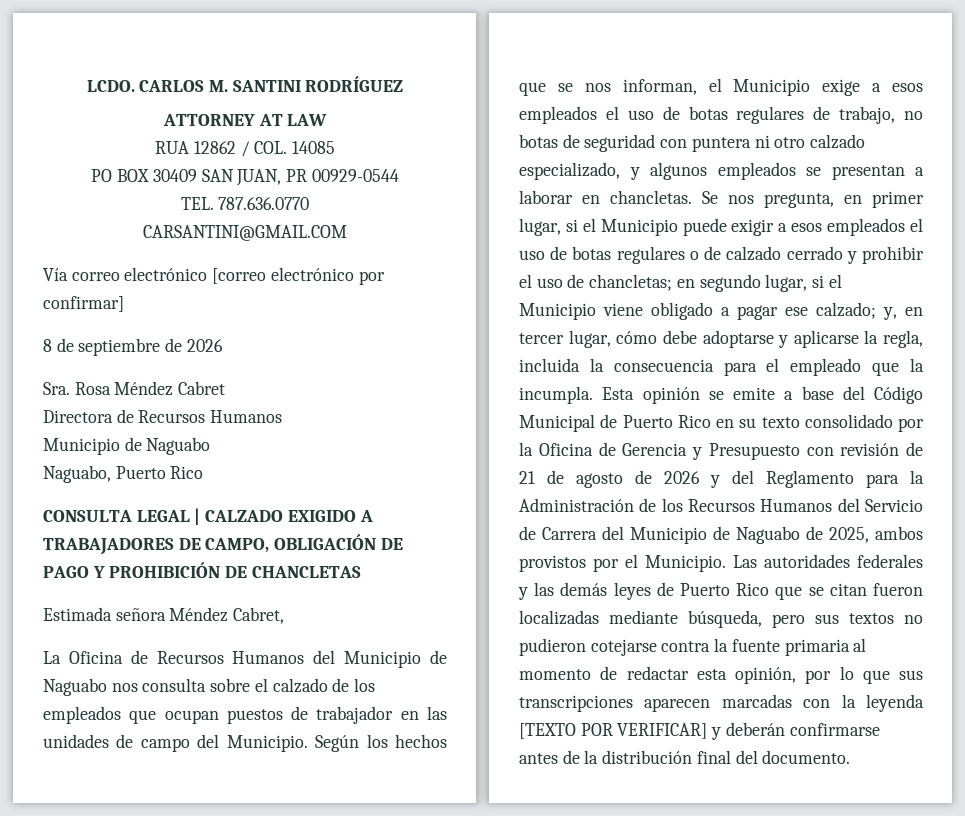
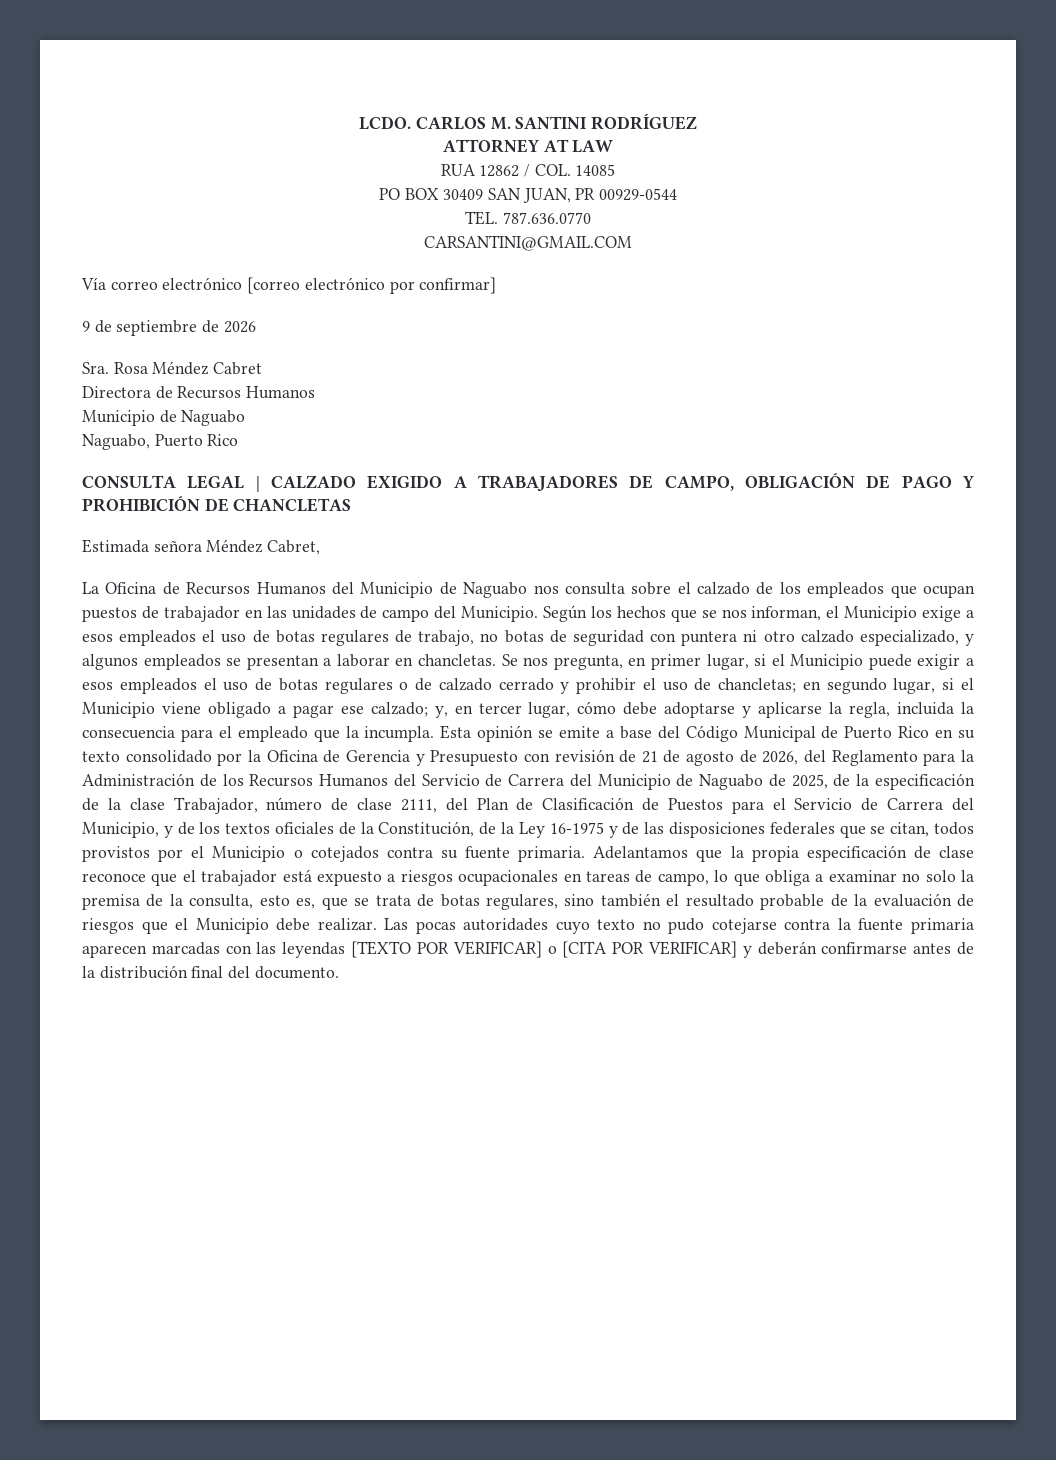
- 8 de septiembre de 2026
+ 9 de septiembre de 2026
- Esta opinión se emite a base del Código Municipal de Puerto Rico en su texto consolidado por la Oficina de Gerencia y Presupuesto con revisión de 21 de agosto de 2026 y del Reglamento para la Administración de los Recursos Humanos del Servicio de Carrera del Municipio de Naguabo de 2025, ambos provistos por el Municipio. Las autoridades federales y las demás leyes de Puerto Rico que se citan fueron localizadas mediante búsqueda, pero sus textos no pudieron cotejarse contra la fuente primaria al momento de redactar esta opinión, por lo que sus transcripciones aparecen marcadas con la leyenda [TEXTO POR VERIFICAR] y deberán confirmarse antes de la distribución final del documento.
+ Esta opinión se emite a base del Código Municipal de Puerto Rico en su texto consolidado por la Oficina de Gerencia y Presupuesto con revisión de 21 de agosto de 2026, del Reglamento para la Administración de los Recursos Humanos del Servicio de Carrera del Municipio de Naguabo de 2025, de la especificación de la clase Trabajador, número de clase 2111, del Plan de Clasificación de Puestos para el Servicio de Carrera del Municipio, y de los textos oficiales de la Constitución, de la Ley 16-1975 y de las disposiciones federales que se citan, todos provistos por el Municipio o cotejados contra su fuente primaria. Adelantamos que la propia especificación de clase reconoce que el trabajador está expuesto a riesgos ocupacionales en tareas de campo, lo que obliga a examinar no solo la premisa de la consulta, esto es, que se trata de botas regulares, sino también el resultado probable de la evaluación de riesgos que el Municipio debe realizar. Las pocas autoridades cuyo texto no pudo cotejarse contra la fuente primaria aparecen marcadas con las leyendas [TEXTO POR VERIFICAR] o [CITA POR VERIFICAR] y deberán confirmarse antes de la distribución final del documento.

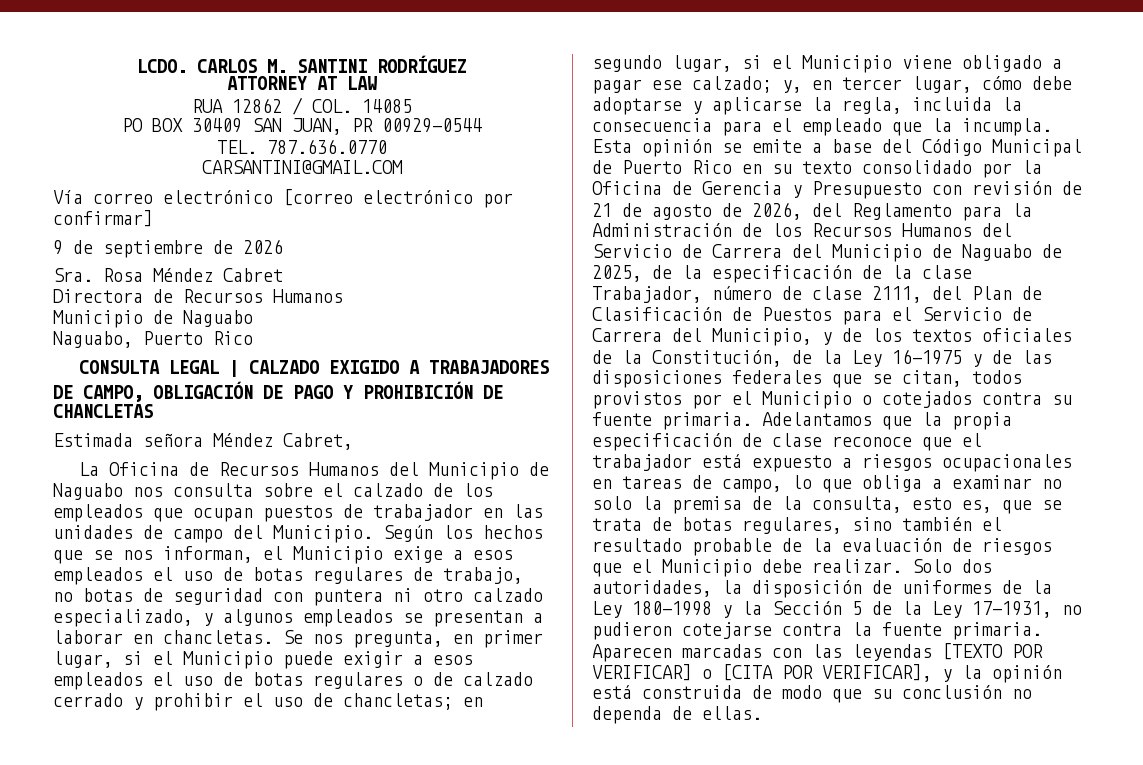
- Las pocas autoridades cuyo texto no pudo cotejarse contra la fuente primaria aparecen marcadas con las leyendas [TEXTO POR VERIFICAR] o [CITA POR VERIFICAR] y deberán confirmarse antes de la distribución final del documento.
+ Solo dos autoridades, la disposición de uniformes de la Ley 180-1998 y la Sección 5 de la Ley 17-1931, no pudieron cotejarse contra la fuente primaria. Aparecen marcadas con las leyendas [TEXTO POR VERIFICAR] o [CITA POR VERIFICAR], y la opinión está construida de modo que su conclusión no dependa de ellas.

